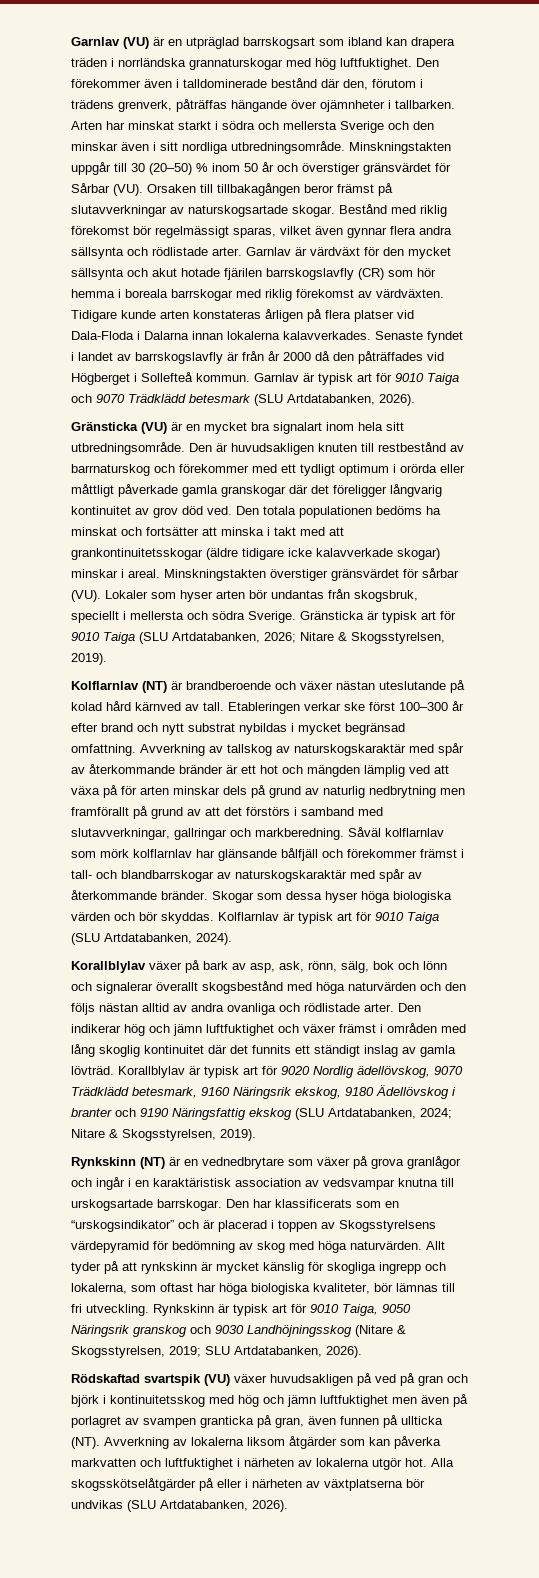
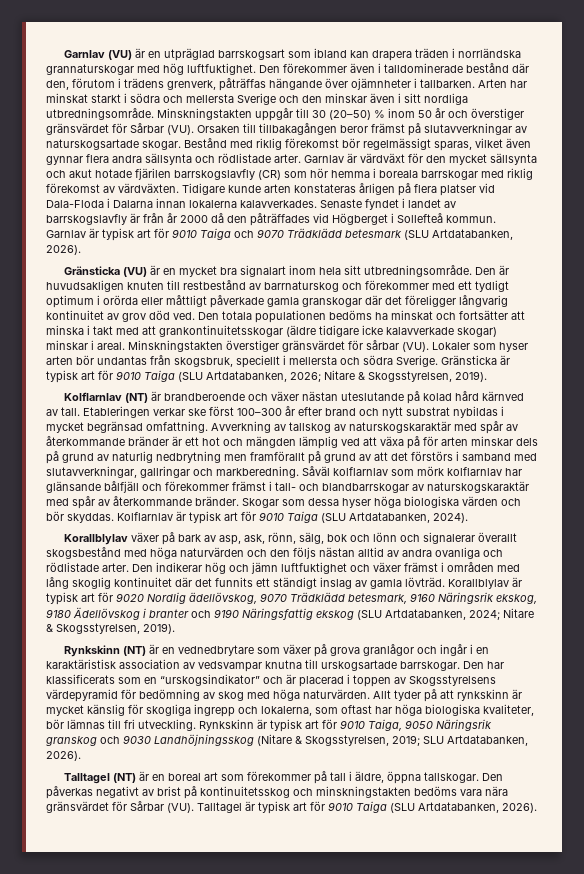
- Rödskaftad svartspik (VU) växer huvudsakligen på ved på gran och björk i kontinuitetsskog med hög och jämn luftfuktighet men även på porlagret av svampen granticka på gran, även funnen på ullticka (NT). Avverkning av lokalerna liksom åtgärder som kan påverka markvatten och luftfuktighet i närheten av lokalerna utgör hot. Alla skogsskötselåtgärder på eller i närheten av växtplatserna bör undvikas (SLU Artdatabanken, 2026).
+ Talltagel (NT) är en boreal art som förekommer på tall i äldre, öppna tallskogar. Den påverkas negativt av brist på kontinuitetsskog och minskningstakten bedöms vara nära gränsvärdet för Sårbar (VU). Talltagel är typisk art för 9010 Taiga (SLU Artdatabanken, 2026).

